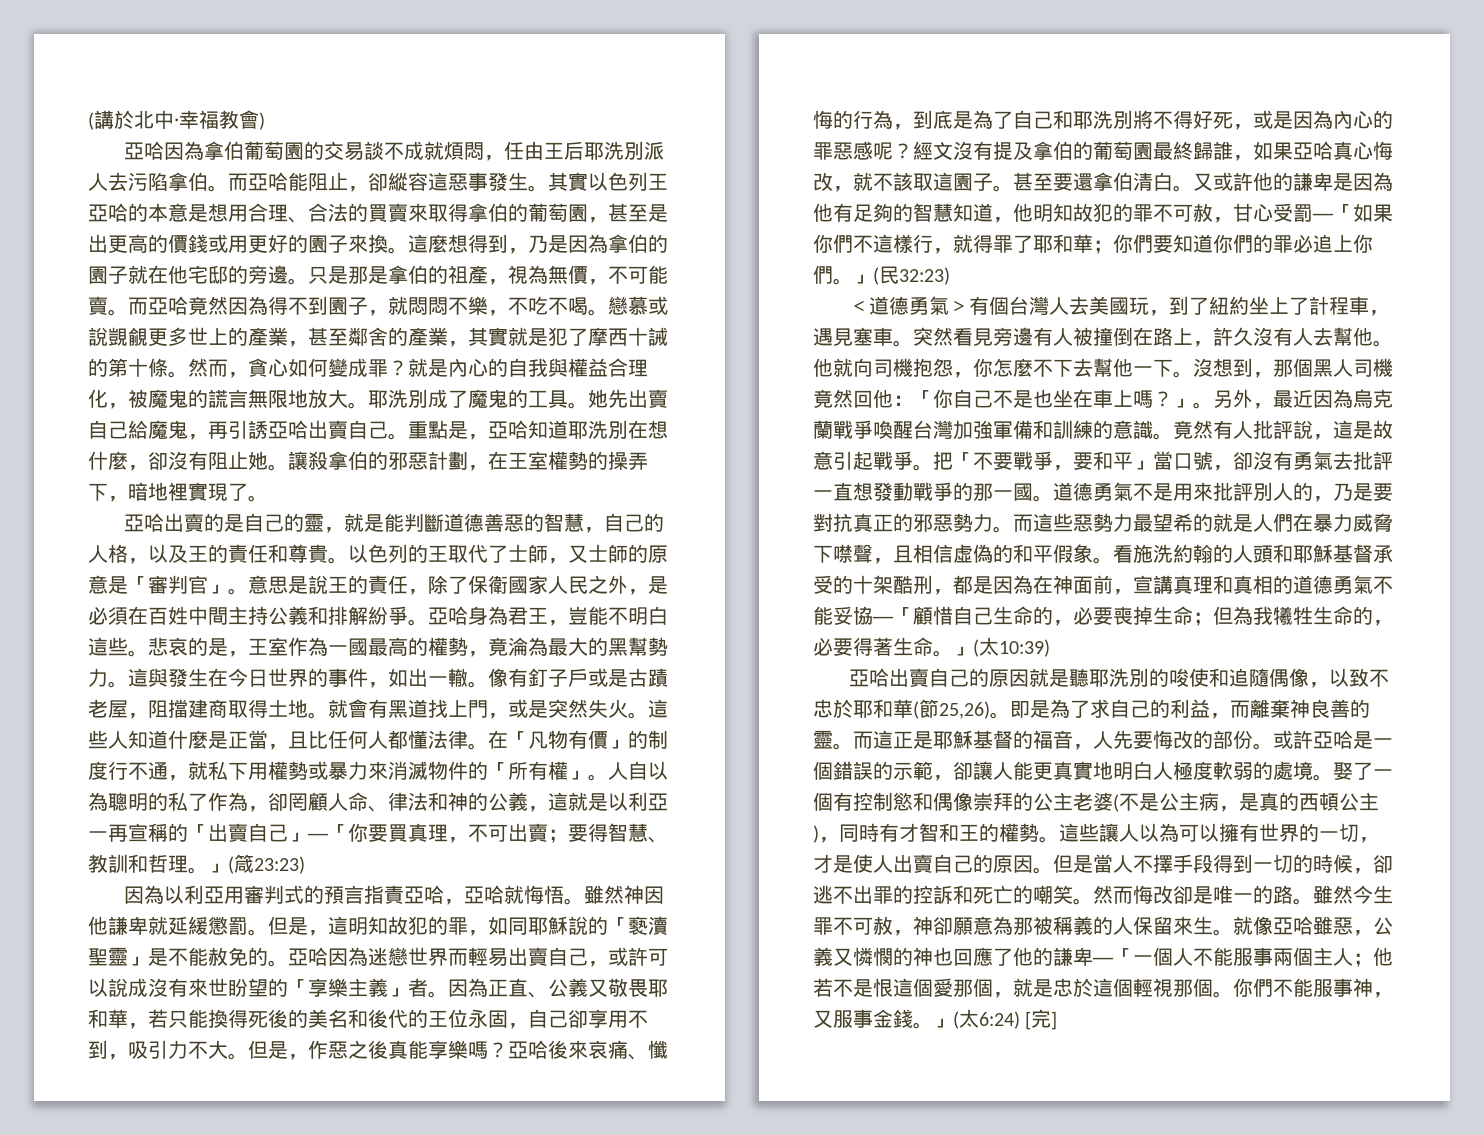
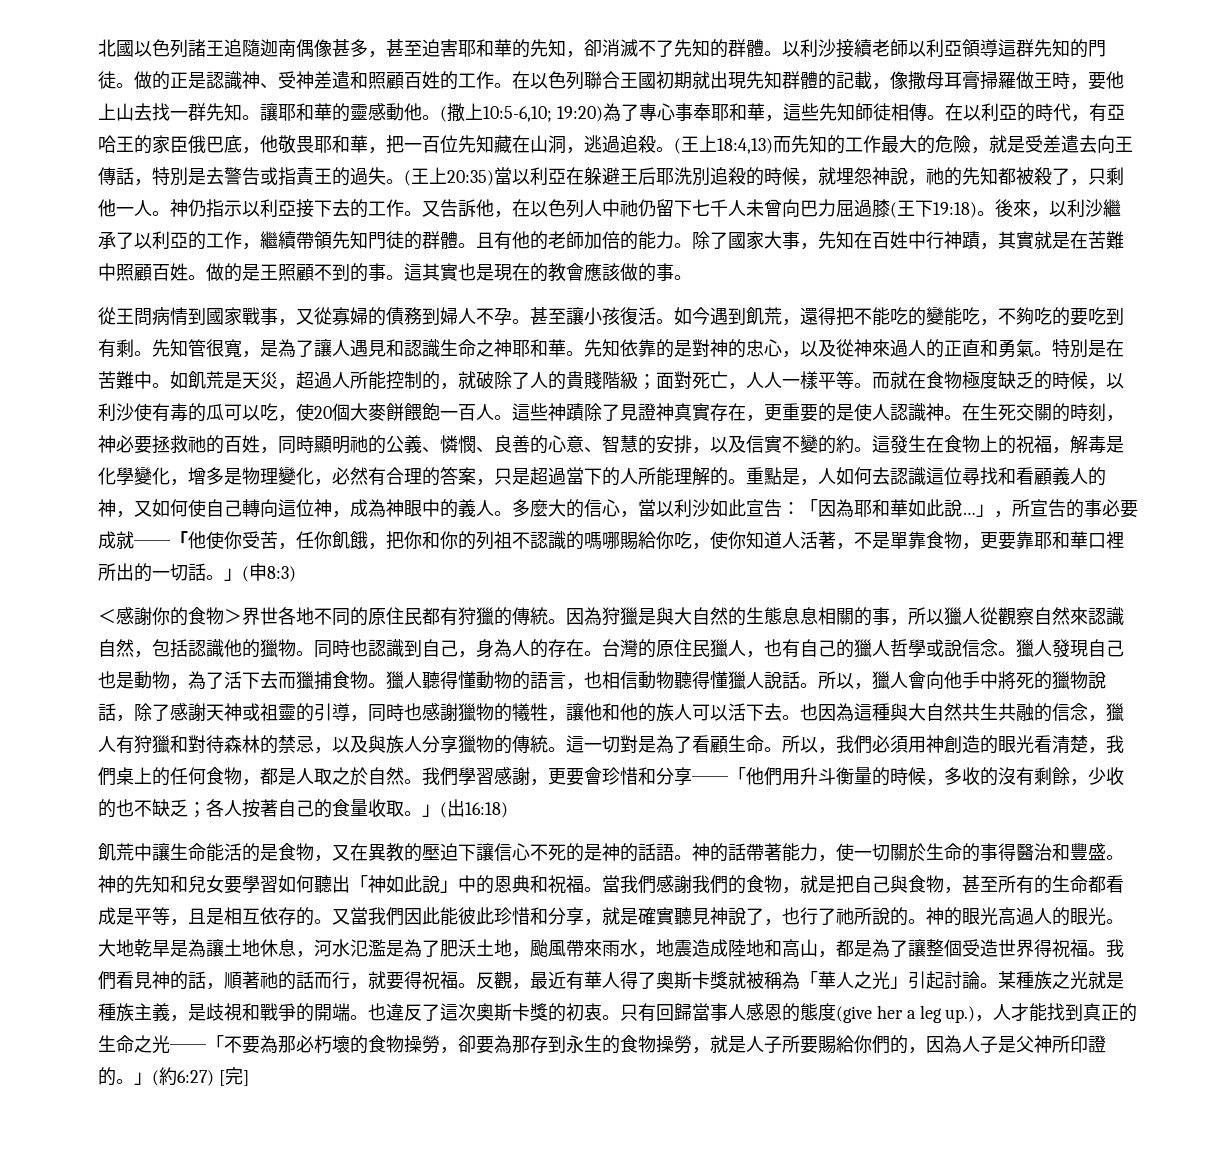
- (講於北中‧幸福教會)
- 亞哈因為拿伯葡萄園的交易談不成就煩悶，任由王后耶洗別派人去污陷拿伯。而亞哈能阻止，卻縱容這惡事發生。其實以色列王亞哈的本意是想用合理、合法的買賣來取得拿伯的葡萄園，甚至是出更高的價錢或用更好的園子來換。這麼想得到，乃是因為拿伯的園子就在他宅邸的旁邊。只是那是拿伯的祖產，視為無價，不可能賣。而亞哈竟然因為得不到園子，就悶悶不樂，不吃不喝。戀慕或說覬覦更多世上的產業，甚至鄰舍的產業，其實就是犯了摩西十誡的第十條。然而，貪心如何變成罪？就是內心的自我與權益合理化，被魔鬼的謊言無限地放大。耶洗別成了魔鬼的工具。她先出賣自己給魔鬼，再引誘亞哈出賣自己。重點是，亞哈知道耶洗別在想什麼，卻沒有阻止她。讓殺拿伯的邪惡計劃，在王室權勢的操弄下，暗地裡實現了。
- 亞哈出賣的是自己的靈，就是能判斷道德善惡的智慧，自己的人格，以及王的責任和尊貴。以色列的王取代了士師，又士師的原意是「審判官」。意思是說王的責任，除了保衛國家人民之外，是必須在百姓中間主持公義和排解紛爭。亞哈身為君王，豈能不明白這些。悲哀的是，王室作為一國最高的權勢，竟淪為最大的黑幫勢力。這與發生在今日世界的事件，如出一轍。像有釘子戶或是古蹟老屋，阻擋建商取得土地。就會有黑道找上門，或是突然失火。這些人知道什麼是正當，且比任何人都懂法律。在「凡物有價」的制度行不通，就私下用權勢或暴力來消滅物件的「所有權」。人自以為聰明的私了作為，卻罔顧人命、律法和神的公義，這就是以利亞一再宣稱的「出賣自己」──「你要買真理，不可出賣；要得智慧、教訓和哲理。」(箴23:23)
- 因為以利亞用審判式的預言指責亞哈，亞哈就悔悟。雖然神因他謙卑就延緩懲罰。但是，這明知故犯的罪，如同耶穌說的「褻瀆聖靈」是不能赦免的。亞哈因為迷戀世界而輕易出賣自己，或許可以說成沒有來世盼望的「享樂主義」者。因為正直、公義又敬畏耶和華，若只能換得死後的美名和後代的王位永固，自己卻享用不到，吸引力不大。但是，作惡之後真能享樂嗎？亞哈後來哀痛、懺悔的行為，到底是為了自己和耶洗別將不得好死，或是因為內心的罪惡感呢？經文沒有提及拿伯的葡萄園最終歸誰，如果亞哈真心悔改，就不該取這園子。甚至要還拿伯清白。又或許他的謙卑是因為他有足夠的智慧知道，他明知故犯的罪不可赦，甘心受罰──「如果你們不這樣行，就得罪了耶和華；你們要知道你們的罪必追上你們。」(民32:23)
- ＜道德勇氣＞有個台灣人去美國玩，到了紐約坐上了計程車，遇見塞車。突然看見旁邊有人被撞倒在路上，許久沒有人去幫他。他就向司機抱怨，你怎麼不下去幫他一下。沒想到，那個黑人司機竟然回他：「你自己不是也坐在車上嗎？」。另外，最近因為烏克蘭戰爭喚醒台灣加強軍備和訓練的意識。竟然有人批評說，這是故意引起戰爭。把「不要戰爭，要和平」當口號，卻沒有勇氣去批評一直想發動戰爭的那一國。道德勇氣不是用來批評別人的，乃是要對抗真正的邪惡勢力。而這些惡勢力最望希的就是人們在暴力威脅下噤聲，且相信虛偽的和平假象。看施洗約翰的人頭和耶穌基督承受的十架酷刑，都是因為在神面前，宣講真理和真相的道德勇氣不能妥協──「顧惜自己生命的，必要喪掉生命；但為我犧牲生命的，必要得著生命。」(太10:39)
- 亞哈出賣自己的原因就是聽耶洗別的唆使和追隨偶像，以致不忠於耶和華(節25,26)。即是為了求自己的利益，而離棄神良善的靈。而這正是耶穌基督的福音，人先要悔改的部份。或許亞哈是一個錯誤的示範，卻讓人能更真實地明白人極度軟弱的處境。娶了一個有控制慾和偶像崇拜的公主老婆(不是公主病，是真的西頓公主)，同時有才智和王的權勢。這些讓人以為可以擁有世界的一切，才是使人出賣自己的原因。但是當人不擇手段得到一切的時候，卻逃不出罪的控訴和死亡的嘲笑。然而悔改卻是唯一的路。雖然今生罪不可赦，神卻願意為那被稱義的人保留來生。就像亞哈雖惡，公義又憐憫的神也回應了他的謙卑──「一個人不能服事兩個主人；他若不是恨這個愛那個，就是忠於這個輕視那個。你們不能服事神，又服事金錢。」(太6:24) [完]
+ 北國以色列諸王追隨迦南偶像甚多，甚至迫害耶和華的先知，卻消滅不了先知的群體。以利沙接續老師以利亞領導這群先知的門徒。做的正是認識神、受神差遣和照顧百姓的工作。在以色列聯合王國初期就出現先知群體的記載，像撒母耳膏掃羅做王時，要他上山去找一群先知。讓耶和華的靈感動他。(撒上10:5-6,10; 19:20)為了專心事奉耶和華，這些先知師徒相傳。在以利亞的時代，有亞哈王的家臣俄巴底，他敬畏耶和華，把一百位先知藏在山洞，逃過追殺。(王上18:4,13)而先知的工作最大的危險，就是受差遣去向王傳話，特別是去警告或指責王的過失。(王上20:35)當以利亞在躲避王后耶洗別追殺的時候，就埋怨神說，祂的先知都被殺了，只剩他一人。神仍指示以利亞接下去的工作。又告訴他，在以色列人中祂仍留下七千人未曾向巴力屈過膝(王下19:18)。後來，以利沙繼承了以利亞的工作，繼續帶領先知門徒的群體。且有他的老師加倍的能力。除了國家大事，先知在百姓中行神蹟，其實就是在苦難中照顧百姓。做的是王照顧不到的事。這其實也是現在的教會應該做的事。
+ 從王問病情到國家戰事，又從寡婦的債務到婦人不孕。甚至讓小孩復活。如今遇到飢荒，還得把不能吃的變能吃，不夠吃的要吃到有剩。先知管很寬，是為了讓人遇見和認識生命之神耶和華。先知依靠的是對神的忠心，以及從神來過人的正直和勇氣。特別是在苦難中。如飢荒是天災，超過人所能控制的，就破除了人的貴賤階級；面對死亡，人人一樣平等。而就在食物極度缺乏的時候，以利沙使有毒的瓜可以吃，使20個大麥餅餵飽一百人。這些神蹟除了見證神真實存在，更重要的是使人認識神。在生死交關的時刻，神必要拯救祂的百姓，同時顯明祂的公義、憐憫、良善的心意、智慧的安排，以及信實不變的約。這發生在食物上的祝福，解毒是化學變化，增多是物理變化，必然有合理的答案，只是超過當下的人所能理解的。重點是，人如何去認識這位尋找和看顧義人的神，又如何使自己轉向這位神，成為神眼中的義人。多麼大的信心，當以利沙如此宣告：「因為耶和華如此說…」，所宣告的事必要成就──「他使你受苦，任你飢餓，把你和你的列祖不認識的嗎哪賜給你吃，使你知道人活著，不是單靠食物，更要靠耶和華口裡所出的一切話。」(申8:3)
+ ＜感謝你的食物＞界世各地不同的原住民都有狩獵的傳統。因為狩獵是與大自然的生態息息相關的事，所以獵人從觀察自然來認識自然，包括認識他的獵物。同時也認識到自己，身為人的存在。台灣的原住民獵人，也有自己的獵人哲學或說信念。獵人發現自己也是動物，為了活下去而獵捕食物。獵人聽得懂動物的語言，也相信動物聽得懂獵人說話。所以，獵人會向他手中將死的獵物說話，除了感謝天神或祖靈的引導，同時也感謝獵物的犧牲，讓他和他的族人可以活下去。也因為這種與大自然共生共融的信念，獵人有狩獵和對待森林的禁忌，以及與族人分享獵物的傳統。這一切對是為了看顧生命。所以，我們必須用神創造的眼光看清楚，我們桌上的任何食物，都是人取之於自然。我們學習感謝，更要會珍惜和分享──「他們用升斗衡量的時候，多收的沒有剩餘，少收的也不缺乏；各人按著自己的食量收取。」(出16:18)
+ 飢荒中讓生命能活的是食物，又在異教的壓迫下讓信心不死的是神的話語。神的話帶著能力，使一切關於生命的事得醫治和豐盛。神的先知和兒女要學習如何聽出「神如此說」中的恩典和祝福。當我們感謝我們的食物，就是把自己與食物，甚至所有的生命都看成是平等，且是相互依存的。又當我們因此能彼此珍惜和分享，就是確實聽見神說了，也行了祂所說的。神的眼光高過人的眼光。大地乾旱是為讓土地休息，河水氾濫是為了肥沃土地，颱風帶來雨水，地震造成陸地和高山，都是為了讓整個受造世界得祝福。我們看見神的話，順著祂的話而行，就要得祝福。反觀，最近有華人得了奧斯卡獎就被稱為「華人之光」引起討論。某種族之光就是種族主義，是歧視和戰爭的開端。也違反了這次奧斯卡獎的初衷。只有回歸當事人感恩的態度(give her a leg up.)，人才能找到真正的生命之光──「不要為那必朽壞的食物操勞，卻要為那存到永生的食物操勞，就是人子所要賜給你們的，因為人子是父神所印證的。」(約6:27) [完]

